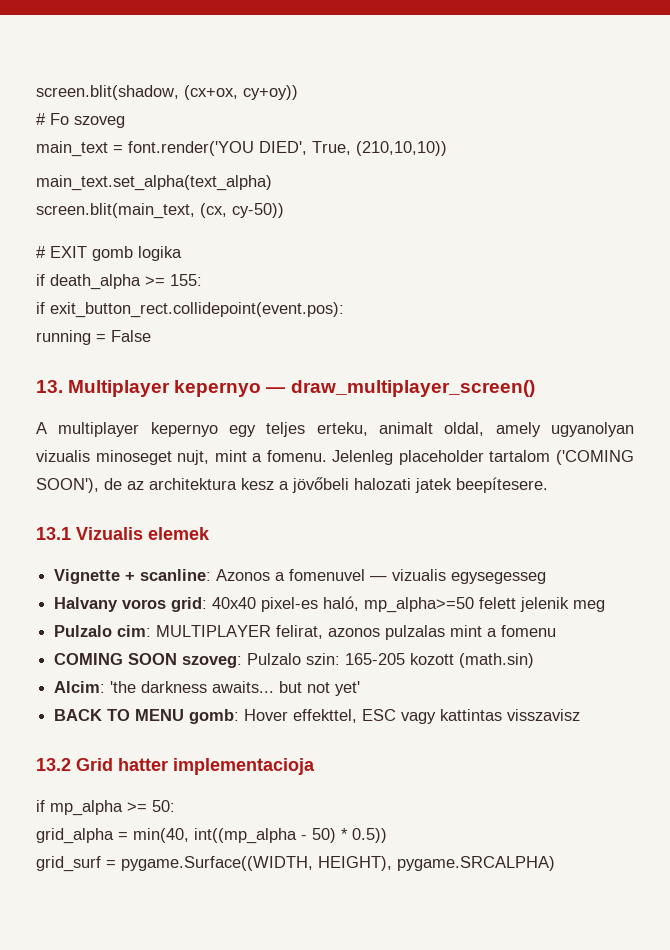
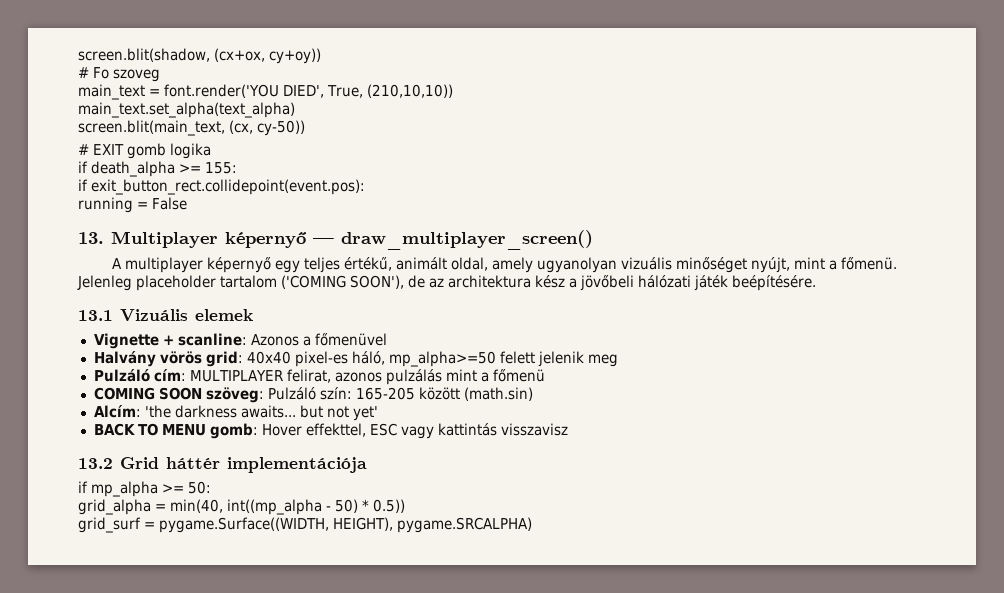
- 13. Multiplayer kepernyo — draw_multiplayer_screen()
+ 13. Multiplayer képernyő — draw_multiplayer_screen()
- A multiplayer kepernyo egy teljes erteku, animalt oldal, amely ugyanolyan vizualis minoseget nujt, mint a fomenu.
+ A multiplayer képernyő egy teljes értékű, animált oldal, amely ugyanolyan vizuális minőséget nyújt, mint a főmenü.
- Jelenleg placeholder tartalom ('COMING SOON'), de az architektura kesz a jövőbeli halozati jatek beepítesere.
+ Jelenleg placeholder tartalom ('COMING SOON'), de az architektura kész a jövőbeli hálózati játék beépítésére.
- 13.1 Vizualis elemek
+ 13.1 Vizuális elemek
- Vignette + scanline: Azonos a fomenuvel — vizualis egysegesseg
- Halvany voros grid: 40x40 pixel-es haló, mp_alpha>=50 felett jelenik meg
+ Vignette + scanline: Azonos a főmenüvel
+ Halvány vörös grid: 40x40 pixel-es háló, mp_alpha>=50 felett jelenik meg
- Pulzalo cim: MULTIPLAYER felirat, azonos pulzalas mint a fomenu
+ Pulzáló cím: MULTIPLAYER felirat, azonos pulzálás mint a főmenü
- COMING SOON szoveg: Pulzalo szin: 165-205 kozott (math.sin)
+ COMING SOON szöveg: Pulzáló szín: 165-205 között (math.sin)
- Alcim: 'the darkness awaits... but not yet'
+ Alcím: 'the darkness awaits... but not yet'
- BACK TO MENU gomb: Hover effekttel, ESC vagy kattintas visszavisz
+ BACK TO MENU gomb: Hover effekttel, ESC vagy kattintás visszavisz
- 13.2 Grid hatter implementacioja
+ 13.2 Grid háttér implementációja

